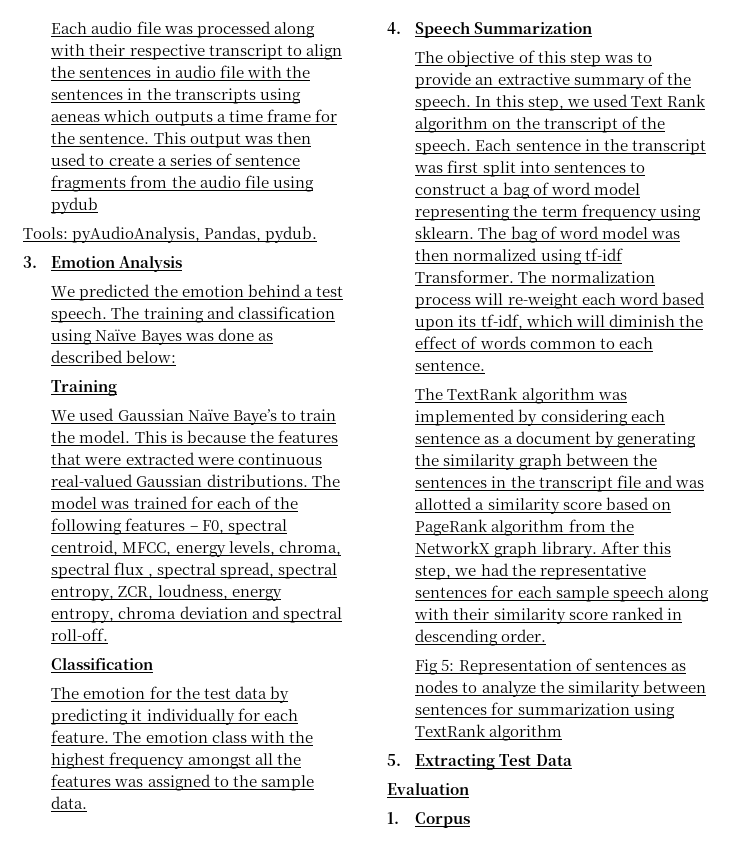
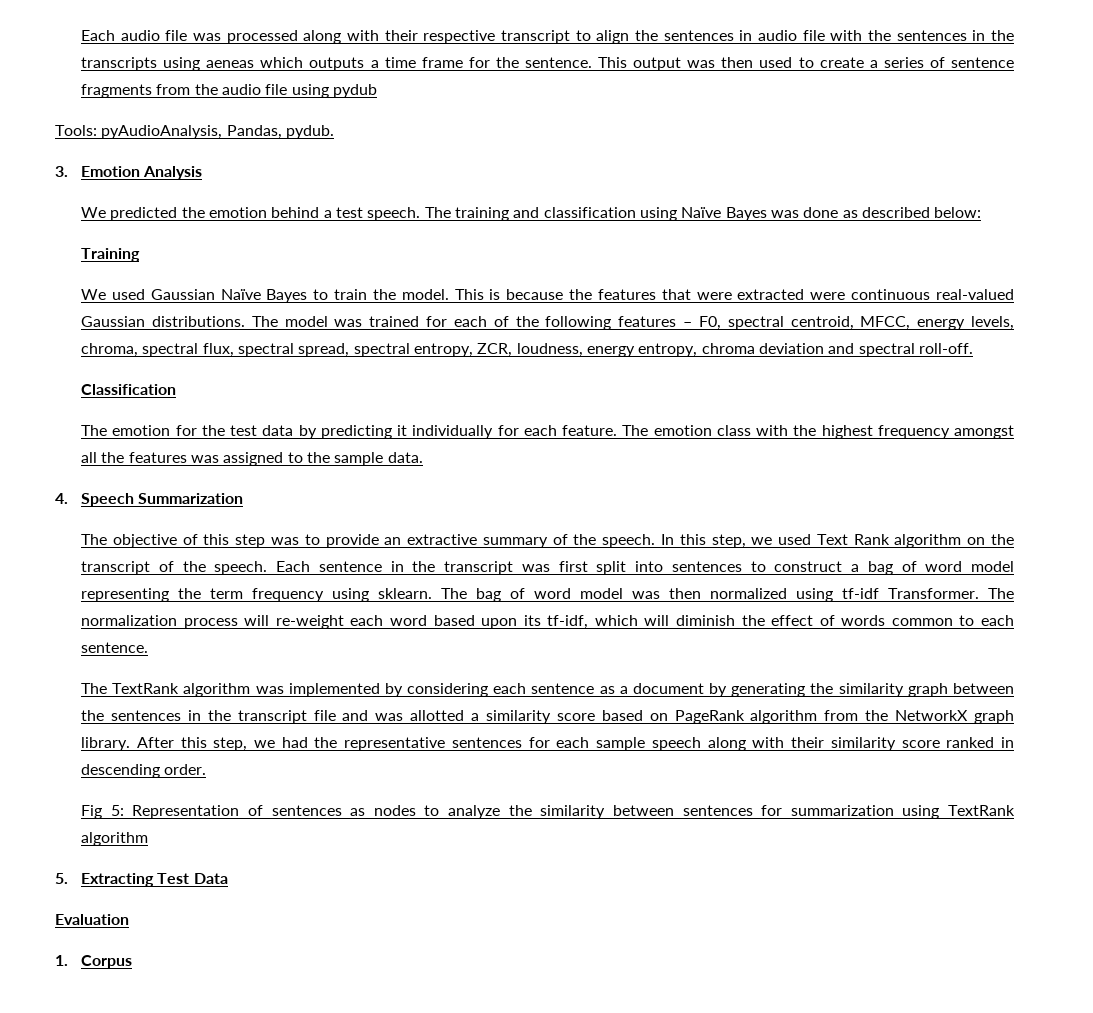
- We used Gaussian Naïve Baye’s to train the model.
+ We used Gaussian Naïve Bayes to train the model.
- The model was trained for each of the following features – F0, spectral centroid, MFCC, energy levels, chroma, spectral flux , spectral spread, spectral entropy, ZCR, loudness, energy entropy, chroma deviation and spectral roll-off.
+ The model was trained for each of the following features – F0, spectral centroid, MFCC, energy levels, chroma, spectral flux, spectral spread, spectral entropy, ZCR, loudness, energy entropy, chroma deviation and spectral roll-off.

